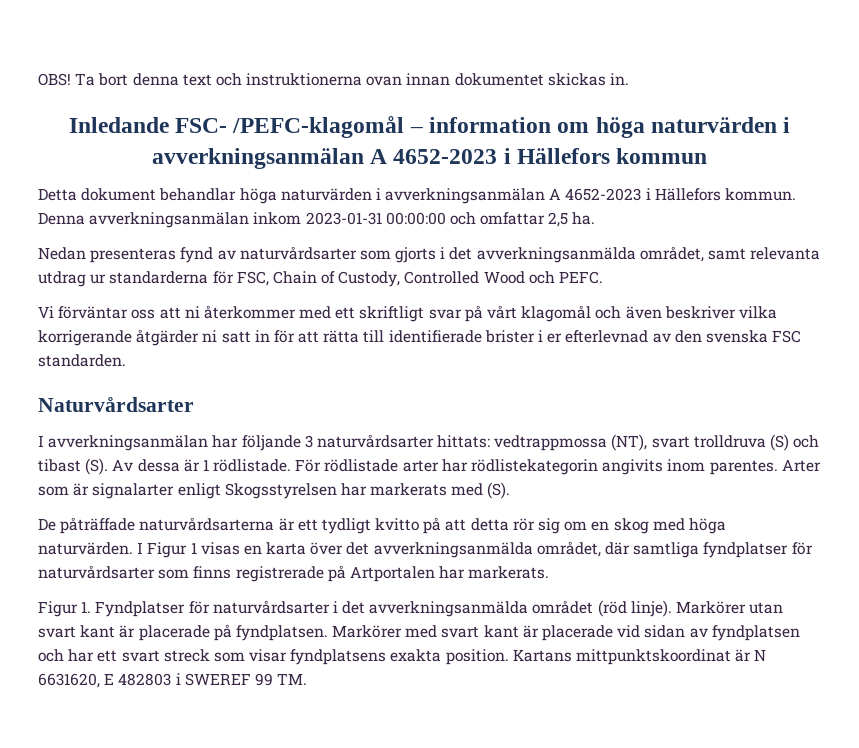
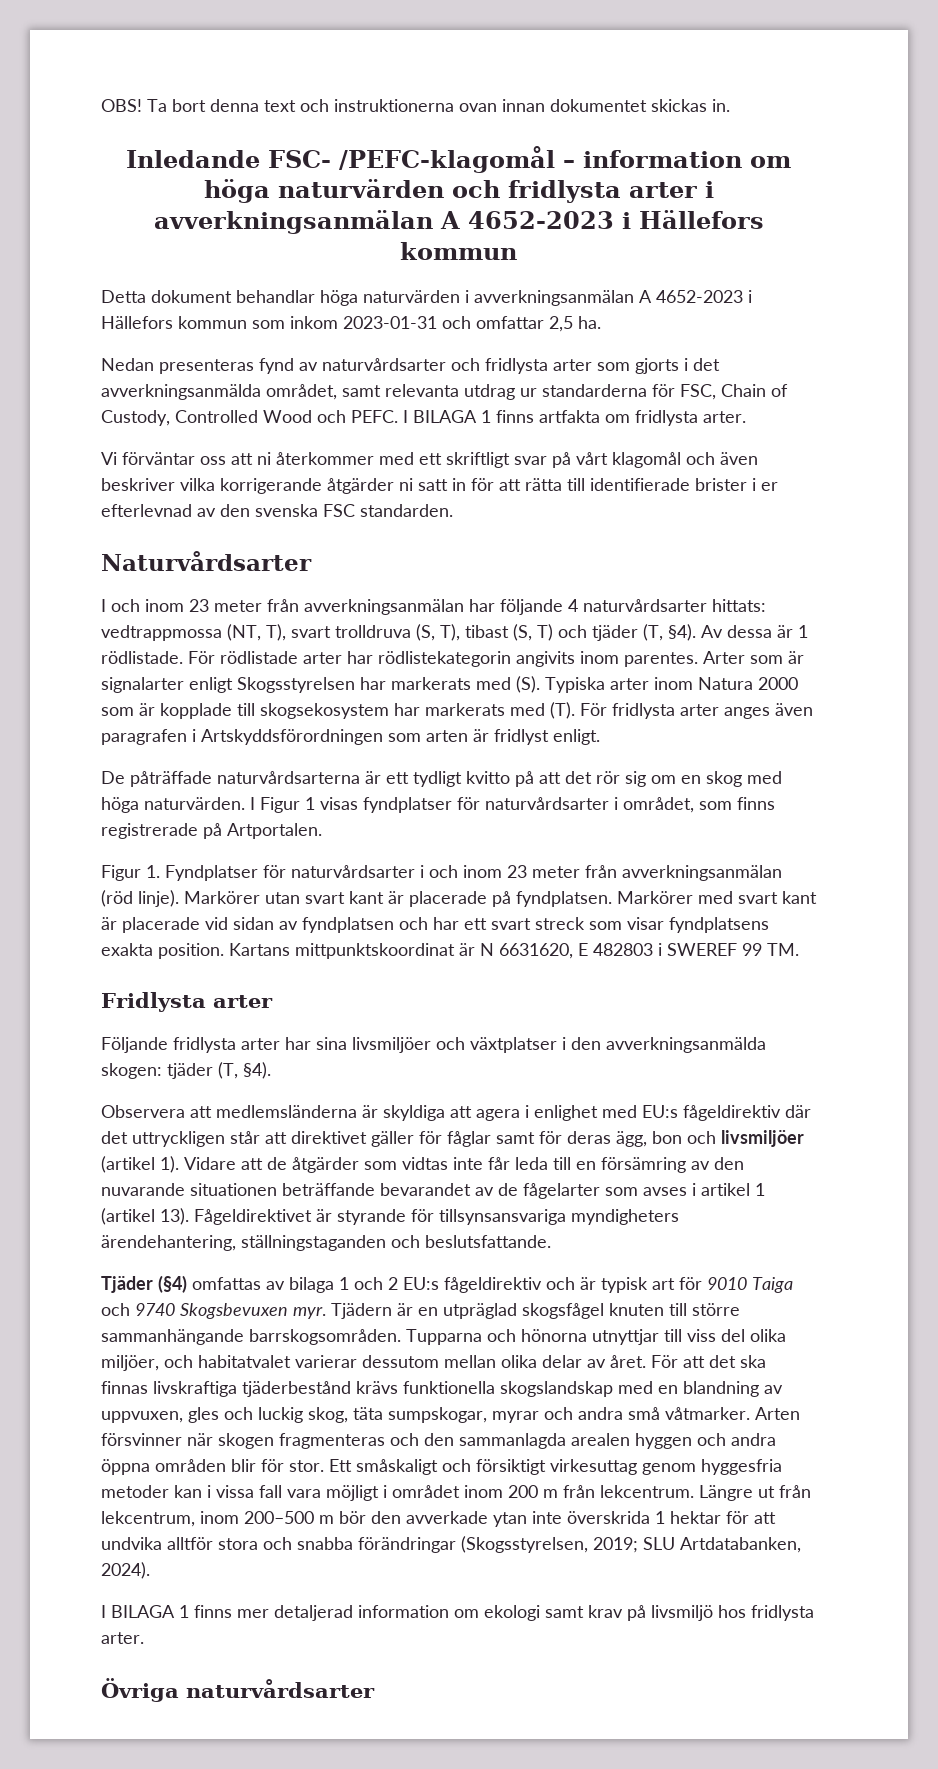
- Inledande FSC- /PEFC-klagomål – information om höga naturvärden i avverkningsanmälan A 4652-2023 i Hällefors kommun
+ Inledande FSC- /PEFC-klagomål – information om höga naturvärden och fridlysta arter i avverkningsanmälan A 4652-2023 i Hällefors kommun
- Detta dokument behandlar höga naturvärden i avverkningsanmälan A 4652-2023 i Hällefors kommun. Denna avverkningsanmälan inkom 2023-01-31 00:00:00 och omfattar 2,5 ha.
+ Detta dokument behandlar höga naturvärden i avverkningsanmälan A 4652-2023 i Hällefors kommun som inkom 2023-01-31 och omfattar 2,5 ha.
- Nedan presenteras fynd av naturvårdsarter som gjorts i det avverkningsanmälda området, samt relevanta utdrag ur standarderna för FSC, Chain of Custody, Controlled Wood och PEFC.
+ Nedan presenteras fynd av naturvårdsarter och fridlysta arter som gjorts i det avverkningsanmälda området, samt relevanta utdrag ur standarderna för FSC, Chain of Custody, Controlled Wood och PEFC. I BILAGA 1 finns artfakta om fridlysta arter.
- I avverkningsanmälan har följande 3 naturvårdsarter hittats: vedtrappmossa (NT), svart trolldruva (S) och tibast (S). Av dessa är 1 rödlistade.
+ I och inom 23 meter från avverkningsanmälan har följande 4 naturvårdsarter hittats: vedtrappmossa (NT, T), svart trolldruva (S, T), tibast (S, T) och tjäder (T, §4). Av dessa är 1 rödlistade.
- Arter som är signalarter enligt Skogsstyrelsen har markerats med (S).
+ Arter som är signalarter enligt Skogsstyrelsen har markerats med (S). Typiska arter inom Natura 2000 som är kopplade till skogsekosystem har markerats med (T). För fridlysta arter anges även paragrafen i Artskyddsförordningen som arten är fridlyst enligt.
- De påträffade naturvårdsarterna är ett tydligt kvitto på att detta rör sig om en skog med höga naturvärden.
+ De påträffade naturvårdsarterna är ett tydligt kvitto på att det rör sig om en skog med höga naturvärden.
- I Figur 1 visas en karta över det avverkningsanmälda området, där samtliga fyndplatser för naturvårdsarter som finns registrerade på Artportalen har markerats.
+ I Figur 1 visas fyndplatser för naturvårdsarter i området, som finns registrerade på Artportalen.
- Figur 1. Fyndplatser för naturvårdsarter i det avverkningsanmälda området (röd linje).
+ Figur 1. Fyndplatser för naturvårdsarter i och inom 23 meter från avverkningsanmälan (röd linje).
+ Fridlysta arter
+ Följande fridlysta arter har sina livsmiljöer och växtplatser i den avverkningsanmälda skogen: tjäder (T, §4).
+ Observera att medlemsländerna är skyldiga att agera i enlighet med EU:s fågeldirektiv där det uttryckligen står att direktivet gäller för fåglar samt för deras ägg, bon och livsmiljöer (artikel 1). Vidare att de åtgärder som vidtas inte får leda till en försämring av den nuvarande situationen beträffande bevarandet av de fågelarter som avses i artikel 1 (artikel 13). Fågeldirektivet är styrande för tillsynsansvariga myndigheters ärendehantering, ställningstaganden och beslutsfattande.
+ Tjäder (§4) omfattas av bilaga 1 och 2 EU:s fågeldirektiv och är typisk art för 9010 Taiga och 9740 Skogsbevuxen myr. Tjädern är en utpräglad skogsfågel knuten till större sammanhängande barrskogsområden. Tupparna och hönorna utnyttjar till viss del olika miljöer, och habitatvalet varierar dessutom mellan olika delar av året. För att det ska finnas livskraftiga tjäderbestånd krävs funktionella skogslandskap med en blandning av uppvuxen, gles och luckig skog, täta sumpskogar, myrar och andra små våtmarker. Arten försvinner när skogen fragmenteras och den sammanlagda arealen hyggen och andra öppna områden blir för stor. Ett småskaligt och försiktigt virkesuttag genom hyggesfria metoder kan i vissa fall vara möjligt i området inom 200 m från lekcentrum. Längre ut från lekcentrum, inom 200–500 m bör den avverkade ytan inte överskrida 1 hektar för att undvika alltför stora och snabba förändringar (Skogsstyrelsen, 2019; SLU Artdatabanken, 2024).
+ I BILAGA 1 finns mer detaljerad information om ekologi samt krav på livsmiljö hos fridlysta arter.
+ Övriga naturvårdsarter

